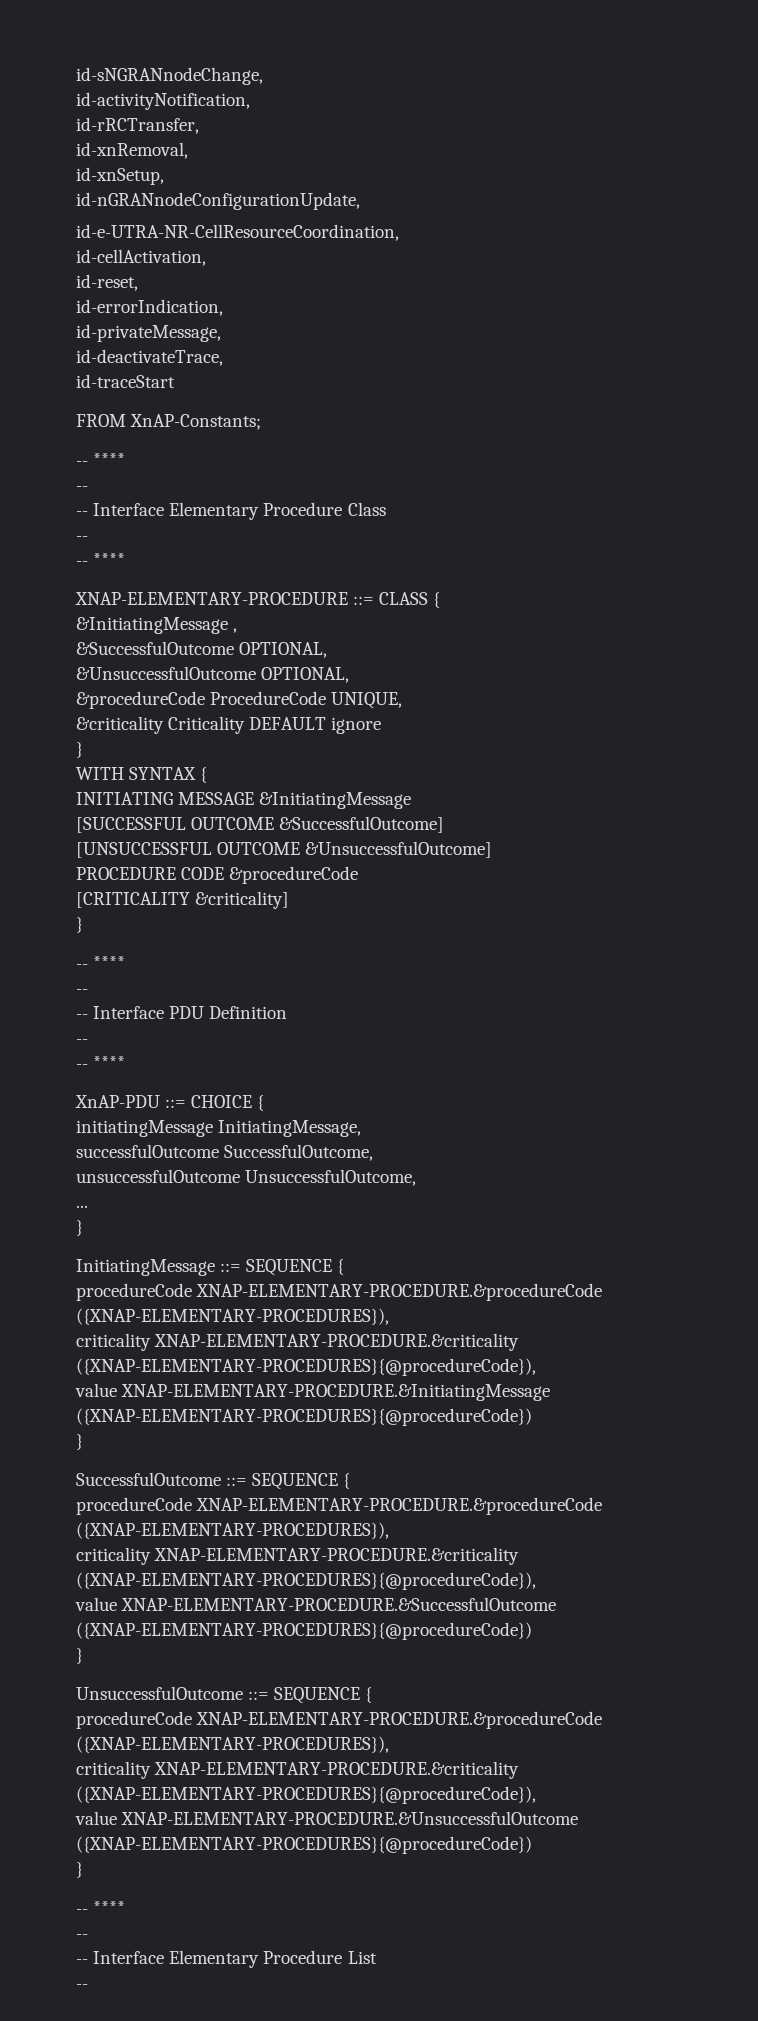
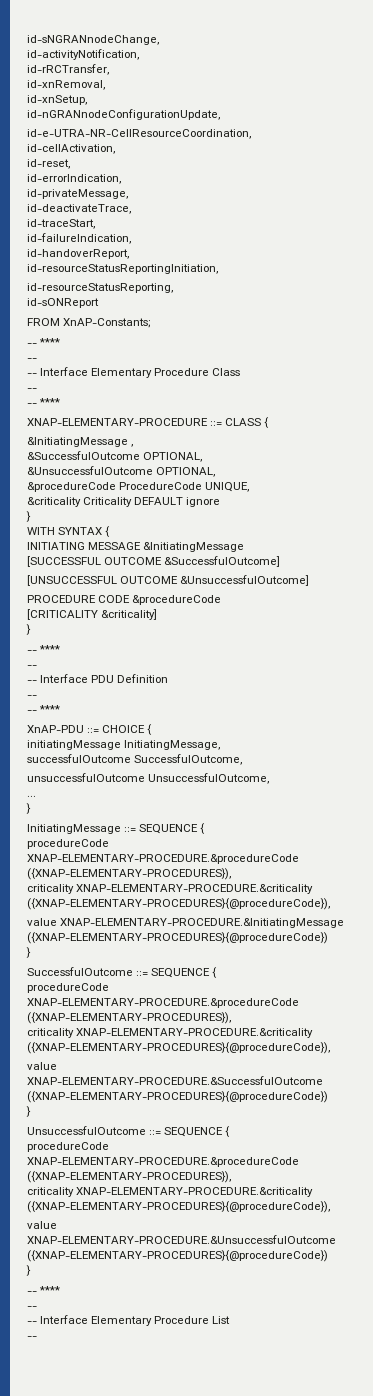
- id-traceStart
+ id-traceStart,
+ id-failureIndication,
+ id-handoverReport,
+ id-resourceStatusReportingInitiation,
+ id-resourceStatusReporting,
+ id-sONReport

